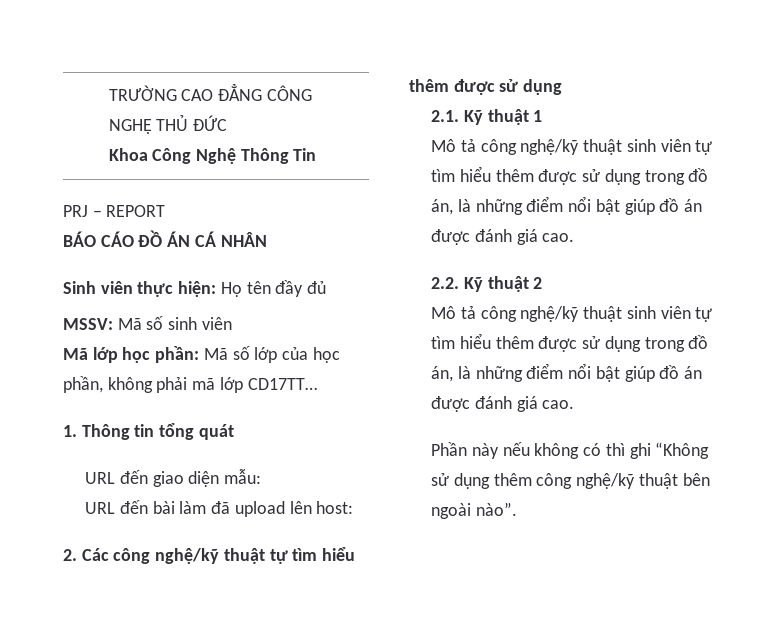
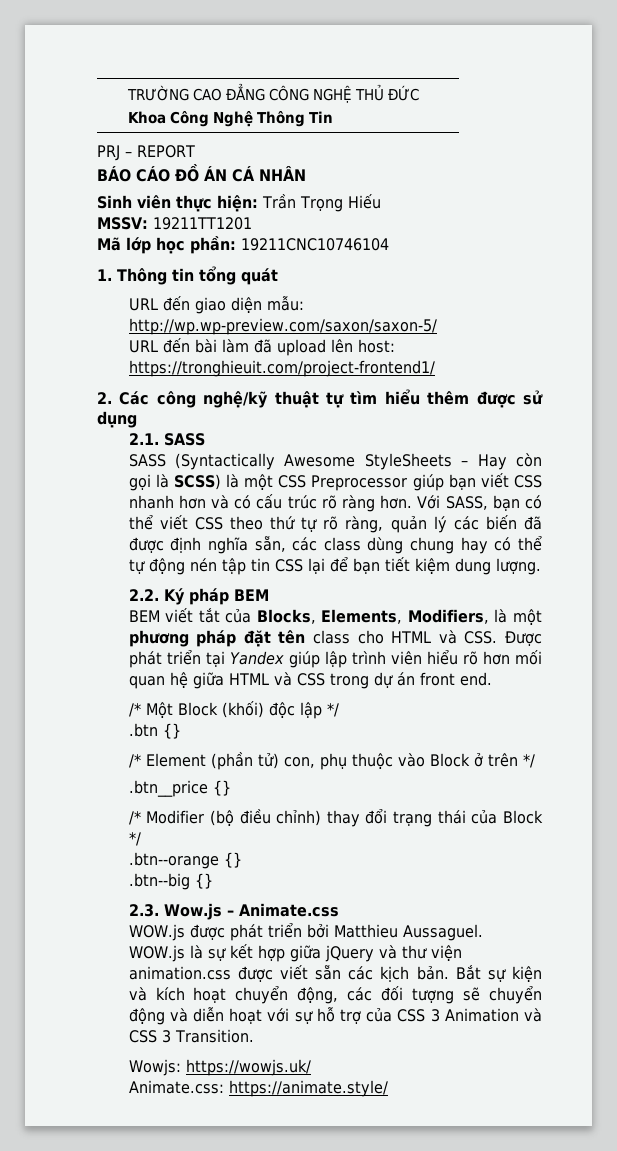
- Sinh viên thực hiện: Họ tên đầy đủ
- MSSV: Mã số sinh viên
- Mã lớp học phần: Mã số lớp của học phần, không phải mã lớp CD17TT…
+ Sinh viên thực hiện: Trần Trọng Hiếu
+ MSSV: 19211TT1201
+ Mã lớp học phần: 19211CNC10746104
- URL đến giao diện mẫu:
+ URL đến giao diện mẫu: http://wp.wp-preview.com/saxon/saxon-5/
- URL đến bài làm đã upload lên host:
+ URL đến bài làm đã upload lên host: https://tronghieuit.com/project-frontend1/
- 2.1. Kỹ thuật 1
- Mô tả công nghệ/kỹ thuật sinh viên tự tìm hiểu thêm được sử dụng trong đồ án, là những điểm nổi bật giúp đồ án được đánh giá cao.
- 2.2. Kỹ thuật 2
- Mô tả công nghệ/kỹ thuật sinh viên tự tìm hiểu thêm được sử dụng trong đồ án, là những điểm nổi bật giúp đồ án được đánh giá cao.
- Phần này nếu không có thì ghi “Không sử dụng thêm công nghệ/kỹ thuật bên ngoài nào”.
+ 2.1. SASS
+ SASS (Syntactically Awesome StyleSheets – Hay còn gọi là SCSS) là một CSS Preprocessor giúp bạn viết CSS nhanh hơn và có cấu trúc rõ ràng hơn. Với SASS, bạn có thể viết CSS theo thứ tự rõ ràng, quản lý các biến đã được định nghĩa sẵn, các class dùng chung hay có thể tự động nén tập tin CSS lại để bạn tiết kiệm dung lượng.
+ 2.2. Ký pháp BEM
+ BEM viết tắt của Blocks, Elements, Modifiers, là một phương pháp đặt tên class cho HTML và CSS. Được phát triển tại Yandex giúp lập trình viên hiểu rõ hơn mối quan hệ giữa HTML và CSS trong dự án front end.
+ /* Một Block (khối) độc lập */
+ .btn {}
+ /* Element (phần tử) con, phụ thuộc vào Block ở trên */
+ .btn__price {}
+ /* Modifier (bộ điều chỉnh) thay đổi trạng thái của Block */
+ .btn--orange {}
+ .btn--big {}
+ 2.3. Wow.js – Animate.css
+ WOW.js được phát triển bởi Matthieu Aussaguel. WOW.js là sự kết hợp giữa jQuery và thư viện animation.css được viết sẵn các kịch bản. Bắt sự kiện và kích hoạt chuyển động, các đối tượng sẽ chuyển động và diễn hoạt với sự hỗ trợ của CSS 3 Animation và CSS 3 Transition.
+ Wowjs: https://wowjs.uk/
+ Animate.css: https://animate.style/

